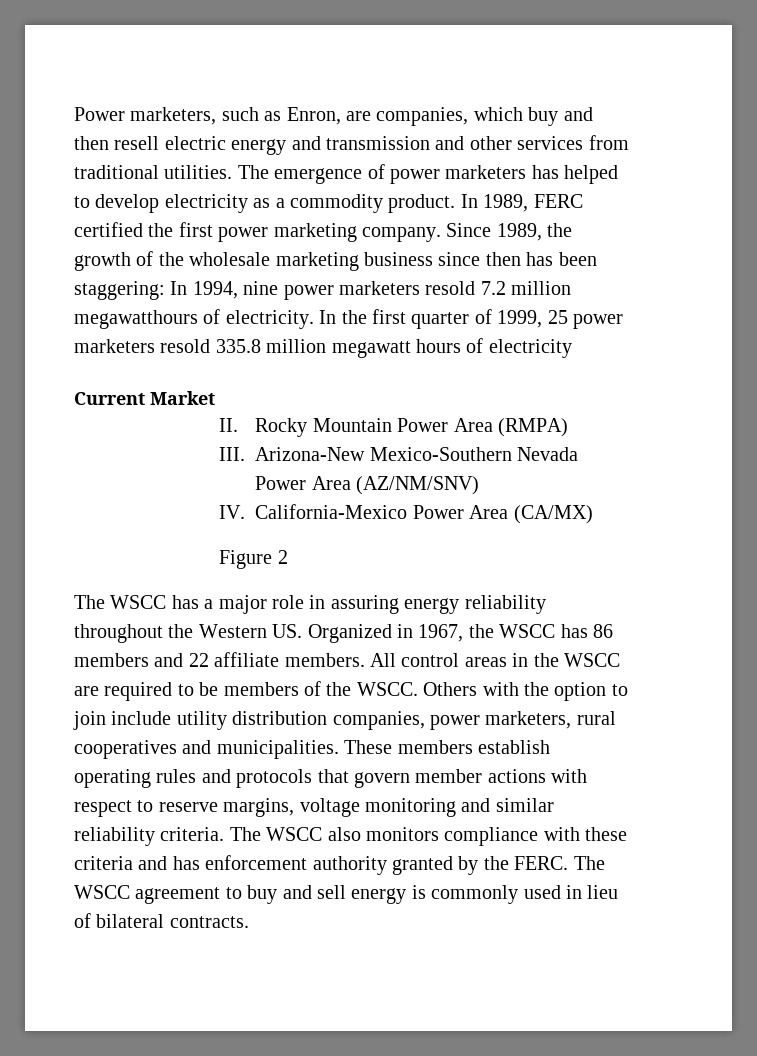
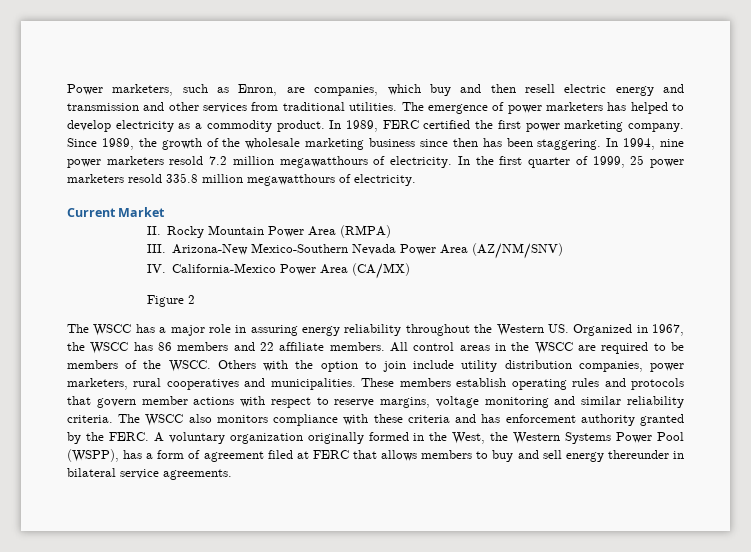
- Since 1989, the growth of the wholesale marketing business since then has been staggering: In 1994, nine power marketers resold 7.2 million megawatthours of electricity.
+ Since 1989, the growth of the wholesale marketing business since then has been staggering. In 1994, nine power marketers resold 7.2 million megawatthours of electricity.
- In the first quarter of 1999, 25 power marketers resold 335.8 million megawatt hours of electricity
+ In the first quarter of 1999, 25 power marketers resold 335.8 million megawatthours of electricity.
- The WSCC agreement to buy and sell energy is commonly used in lieu of bilateral contracts.
+ A voluntary organization originally formed in the West, the Western Systems Power Pool (WSPP), has a form of agreement filed at FERC that allows members to buy and sell energy thereunder in bilateral service agreements.

